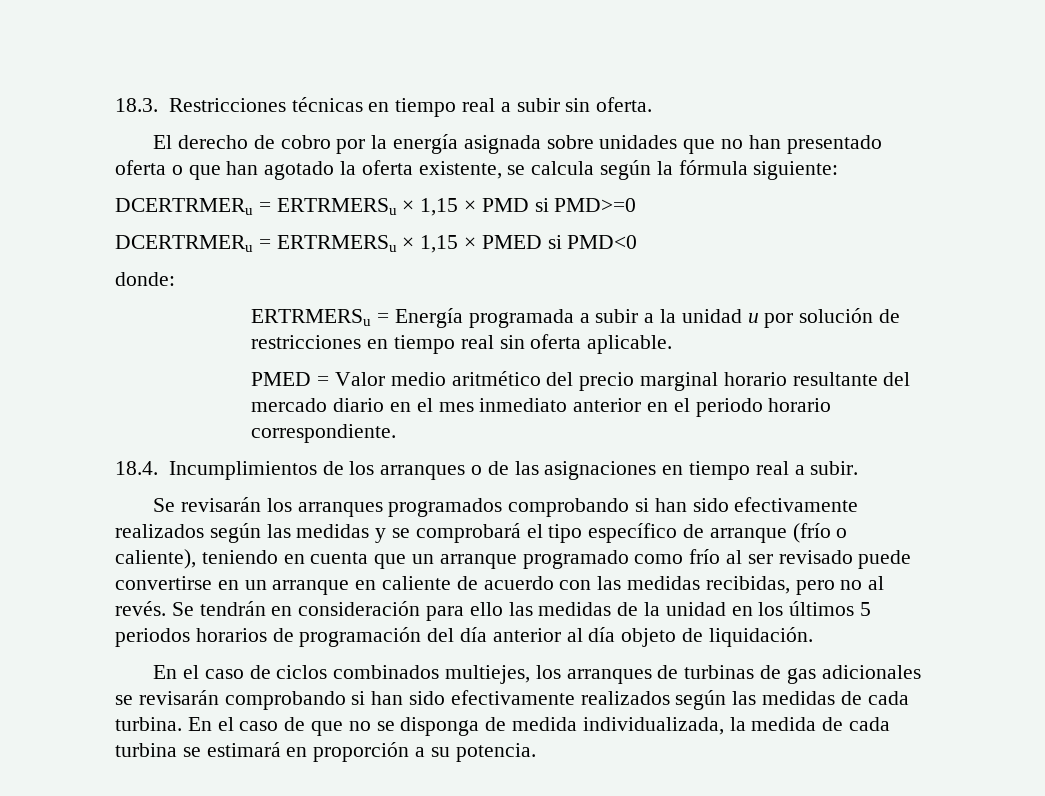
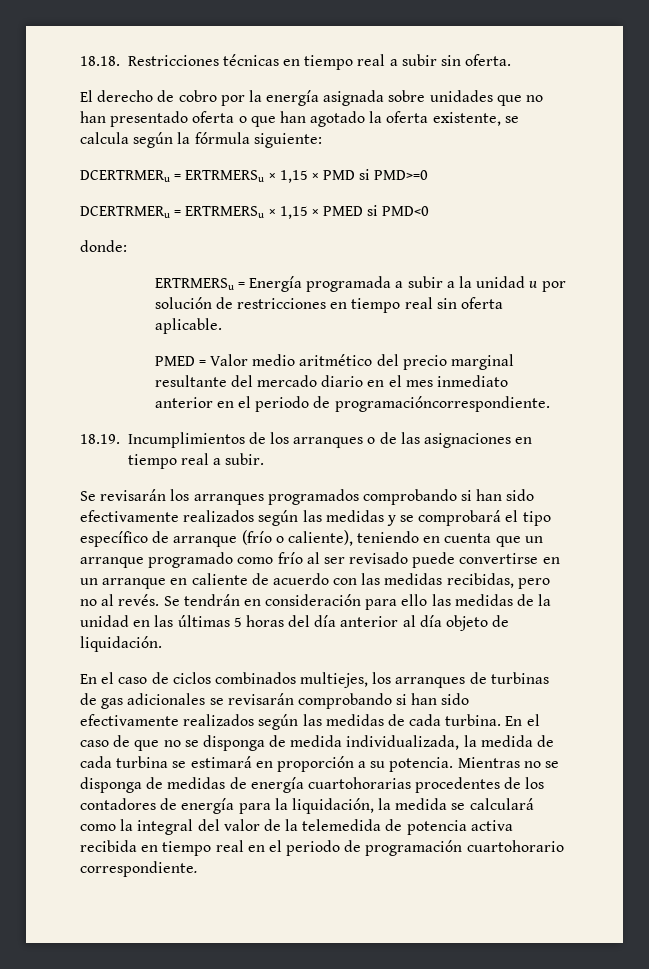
- 18.3. Restricciones técnicas en tiempo real a subir sin oferta.
+ 18.18. Restricciones técnicas en tiempo real a subir sin oferta.
- PMED = Valor medio aritmético del precio marginal horario resultante del mercado diario en el mes inmediato anterior en el periodo horario correspondiente.
- 18.4. Incumplimientos de los arranques o de las asignaciones en tiempo real a subir.
+ PMED = Valor medio aritmético del precio marginal resultante del mercado diario en el mes inmediato anterior en el periodo de programacióncorrespondiente.
+ 18.19. Incumplimientos de los arranques o de las asignaciones en tiempo real a subir.
- Se tendrán en consideración para ello las medidas de la unidad en los últimos 5 periodos horarios de programación del día anterior al día objeto de liquidación.
+ Se tendrán en consideración para ello las medidas de la unidad en las últimas 5 horas del día anterior al día objeto de liquidación.
+ Mientras no se disponga de medidas de energía cuartohorarias procedentes de los contadores de energía para la liquidación, la medida se calculará como la integral del valor de la telemedida de potencia activa recibida en tiempo real en el periodo de programación cuartohorario correspondiente.

